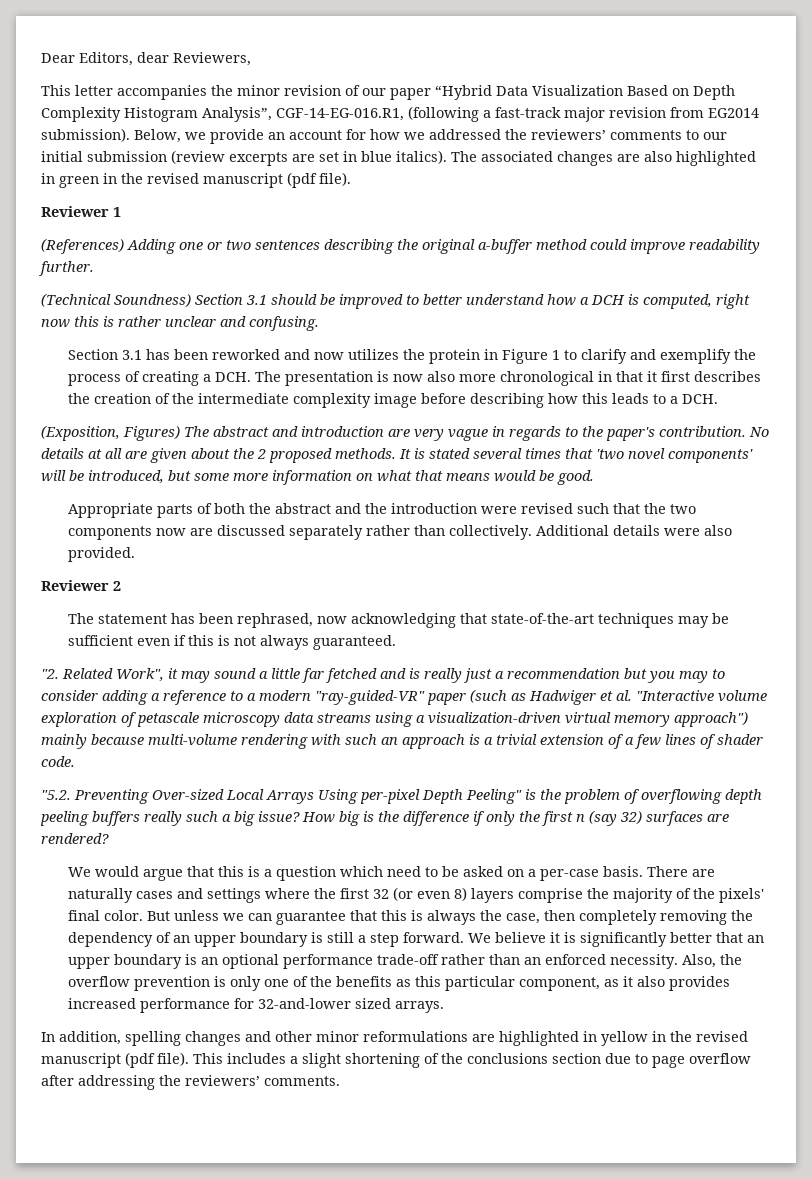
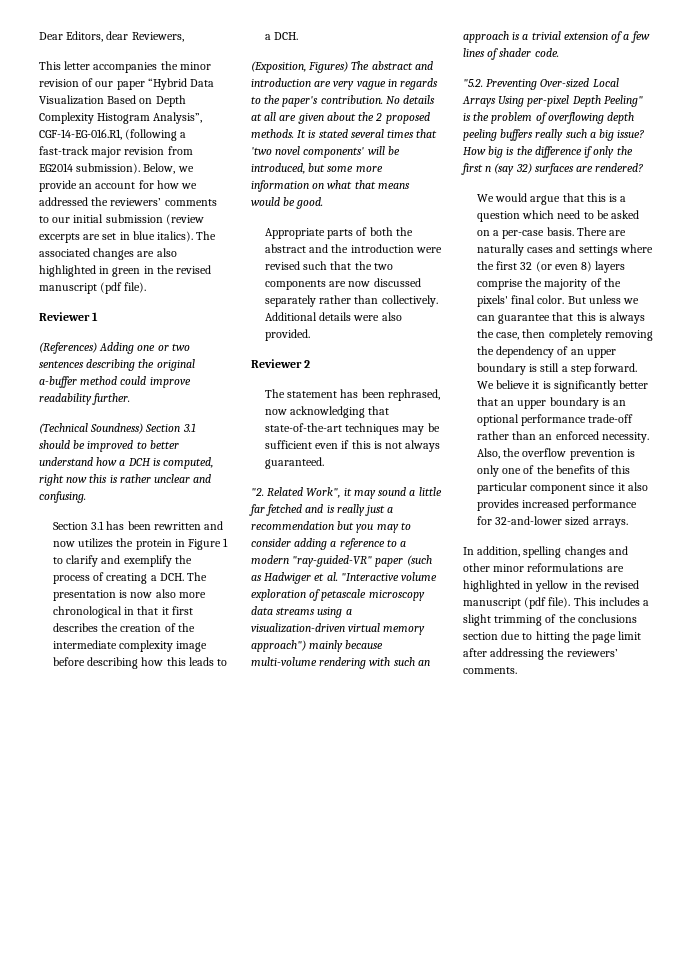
- Section 3.1 has been reworked and now utilizes the protein in Figure 1 to clarify and exemplify the process of creating a DCH. The presentation is now also more chronological in that it first describes the creation of the intermediate complexity image before describing how this leads to a DCH.
+ Section 3.1 has been rewritten and now utilizes the protein in Figure 1 to clarify and exemplify the process of creating a DCH. The presentation is now also more chronological in that it first describes the creation of the intermediate complexity image before describing how this leads to a DCH.
- Appropriate parts of both the abstract and the introduction were revised such that the two components now are discussed separately rather than collectively.
+ Appropriate parts of both the abstract and the introduction were revised such that the two components are now discussed separately rather than collectively.
- Also, the overflow prevention is only one of the benefits as this particular component, as it also provides increased performance for 32-and-lower sized arrays.
+ Also, the overflow prevention is only one of the benefits of this particular component since it also provides increased performance for 32-and-lower sized arrays.
- This includes a slight shortening of the conclusions section due to page overflow after addressing the reviewers’ comments.
+ This includes a slight trimming of the conclusions section due to hitting the page limit after addressing the reviewers’ comments.

